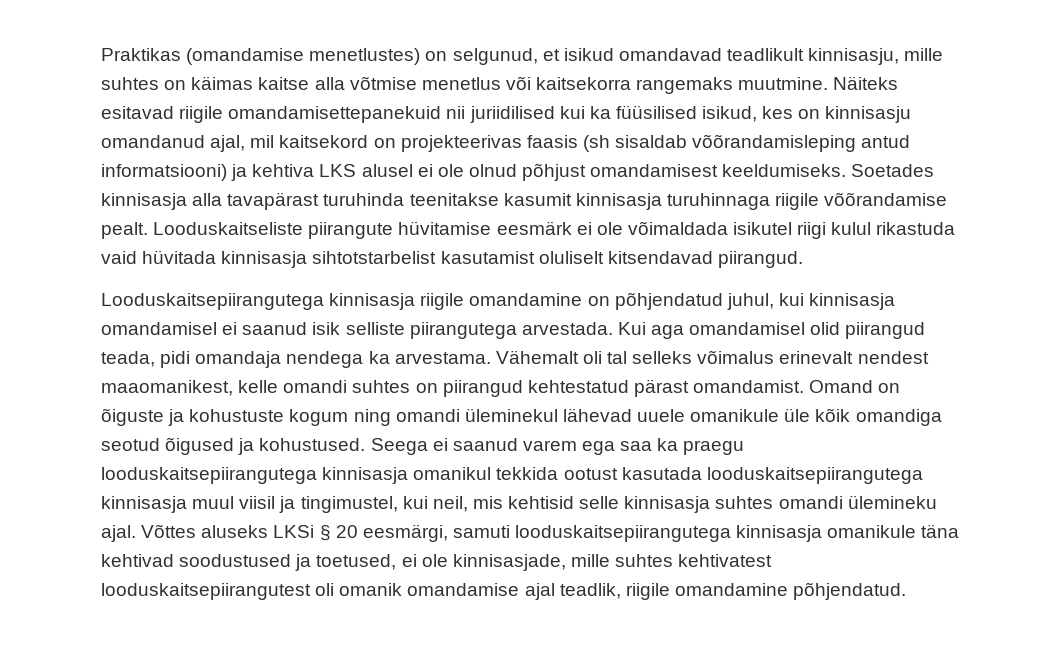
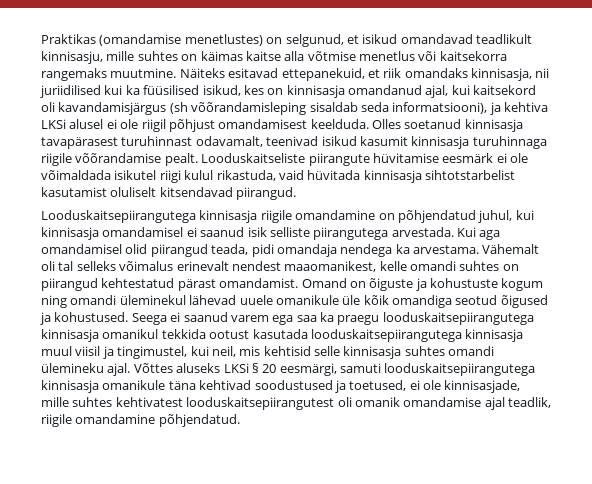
- Näiteks esitavad riigile omandamisettepanekuid nii juriidilised kui ka füüsilised isikud, kes on kinnisasju omandanud ajal, mil kaitsekord on projekteerivas faasis (sh sisaldab võõrandamisleping antud informatsiooni) ja kehtiva LKS alusel ei ole olnud põhjust omandamisest keeldumiseks. Soetades kinnisasja alla tavapärast turuhinda teenitakse kasumit kinnisasja turuhinnaga riigile võõrandamise pealt.
+ Näiteks esitavad ettepanekuid, et riik omandaks kinnisasja, nii juriidilised kui ka füüsilised isikud, kes on kinnisasja omandanud ajal, kui kaitsekord oli kavandamisjärgus (sh võõrandamisleping sisaldab seda informatsiooni), ja kehtiva LKSi alusel ei ole riigil põhjust omandamisest keelduda. Olles soetanud kinnisasja tavapärasest turuhinnast odavamalt, teenivad isikud kasumit kinnisasja turuhinnaga riigile võõrandamise pealt.
- Looduskaitseliste piirangute hüvitamise eesmärk ei ole võimaldada isikutel riigi kulul rikastuda vaid hüvitada kinnisasja sihtotstarbelist kasutamist oluliselt kitsendavad piirangud.
+ Looduskaitseliste piirangute hüvitamise eesmärk ei ole võimaldada isikutel riigi kulul rikastuda, vaid hüvitada kinnisasja sihtotstarbelist kasutamist oluliselt kitsendavad piirangud.

